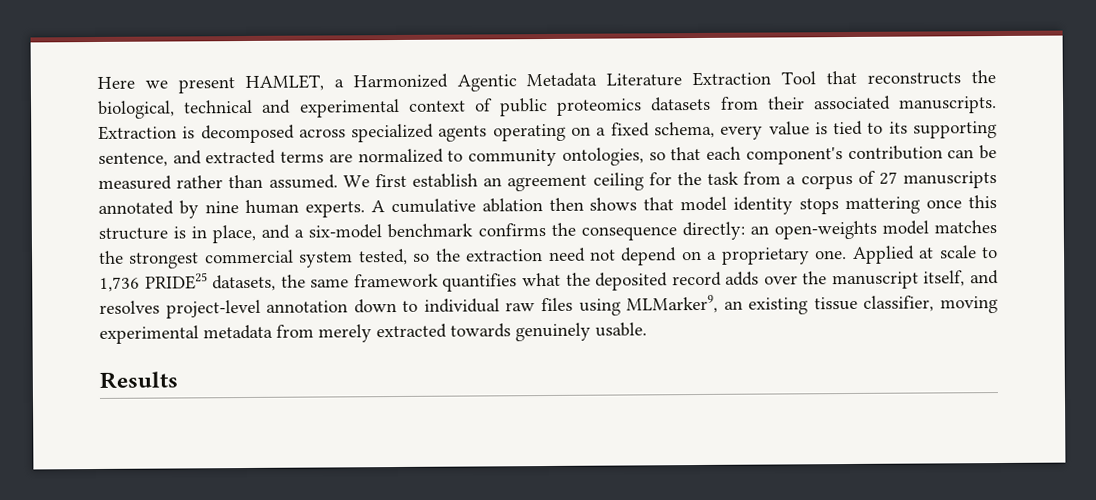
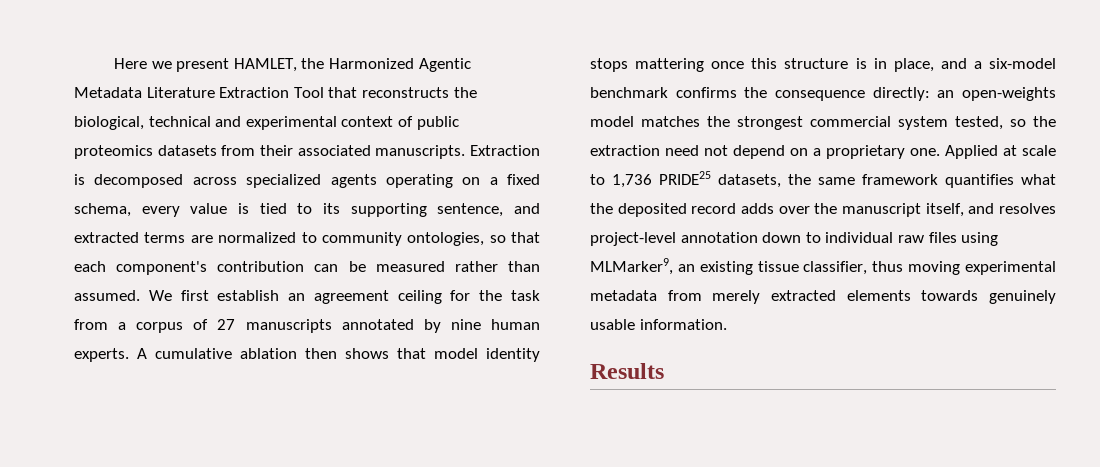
- Here we present HAMLET, a Harmonized Agentic Metadata Literature Extraction Tool that reconstructs the biological, technical and experimental context of public proteomics datasets from their associated manuscripts.
+ Here we present HAMLET, the Harmonized Agentic Metadata Literature Extraction Tool that reconstructs the biological, technical and experimental context of public proteomics datasets from their associated manuscripts.
- Applied at scale to 1,736 PRIDE25 datasets, the same framework quantifies what the deposited record adds over the manuscript itself, and resolves project-level annotation down to individual raw files using MLMarker9, an existing tissue classifier, moving experimental metadata from merely extracted towards genuinely usable.
+ Applied at scale to 1,736 PRIDE25 datasets, the same framework quantifies what the deposited record adds over the manuscript itself, and resolves project-level annotation down to individual raw files using MLMarker9, an existing tissue classifier, thus moving experimental metadata from merely extracted elements towards genuinely usable information.

